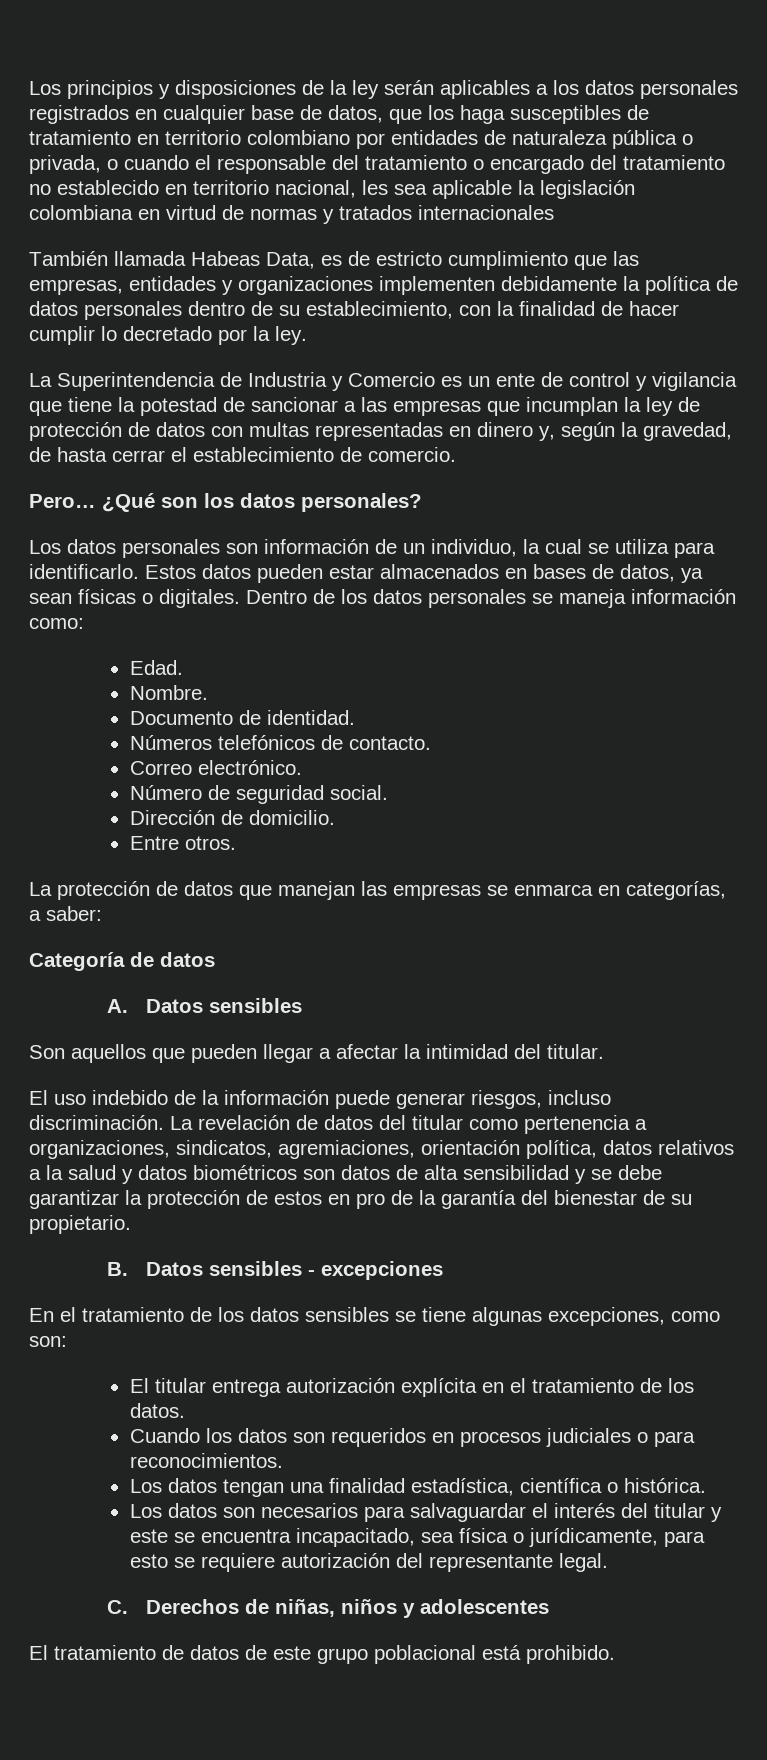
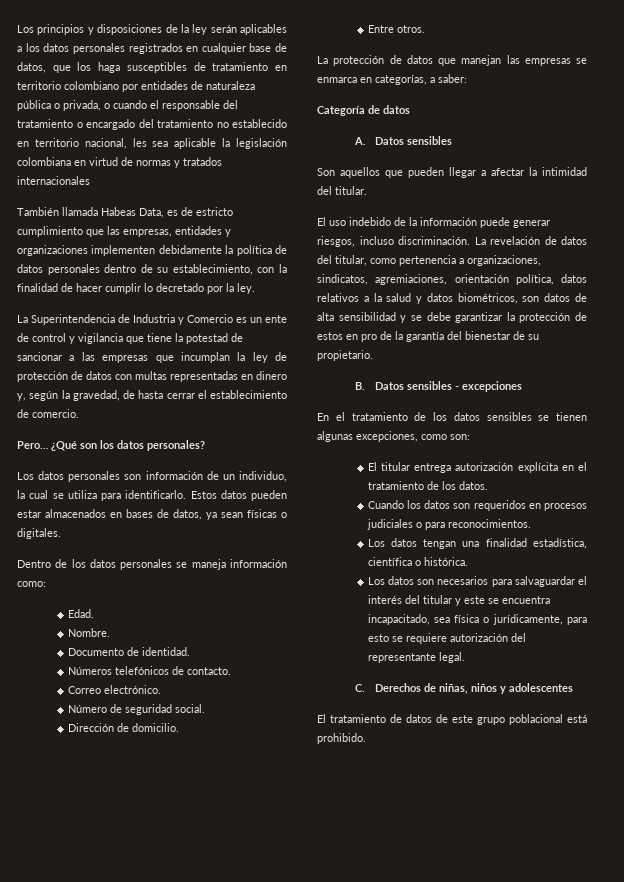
- Estos datos pueden estar almacenados en bases de datos, ya sean físicas o digitales. Dentro de los datos personales se maneja información como:
+ Estos datos pueden estar almacenados en bases de datos, ya sean físicas o digitales.
+ Dentro de los datos personales se maneja información como:
- La revelación de datos del titular como pertenencia a organizaciones, sindicatos, agremiaciones, orientación política, datos relativos a la salud y datos biométricos son datos de alta sensibilidad y se debe garantizar la protección de estos en pro de la garantía del bienestar de su propietario.
+ La revelación de datos del titular, como pertenencia a organizaciones, sindicatos, agremiaciones, orientación política, datos relativos a la salud y datos biométricos, son datos de alta sensibilidad y se debe garantizar la protección de estos en pro de la garantía del bienestar de su propietario.
- En el tratamiento de los datos sensibles se tiene algunas excepciones, como son:
+ En el tratamiento de los datos sensibles se tienen algunas excepciones, como son:

